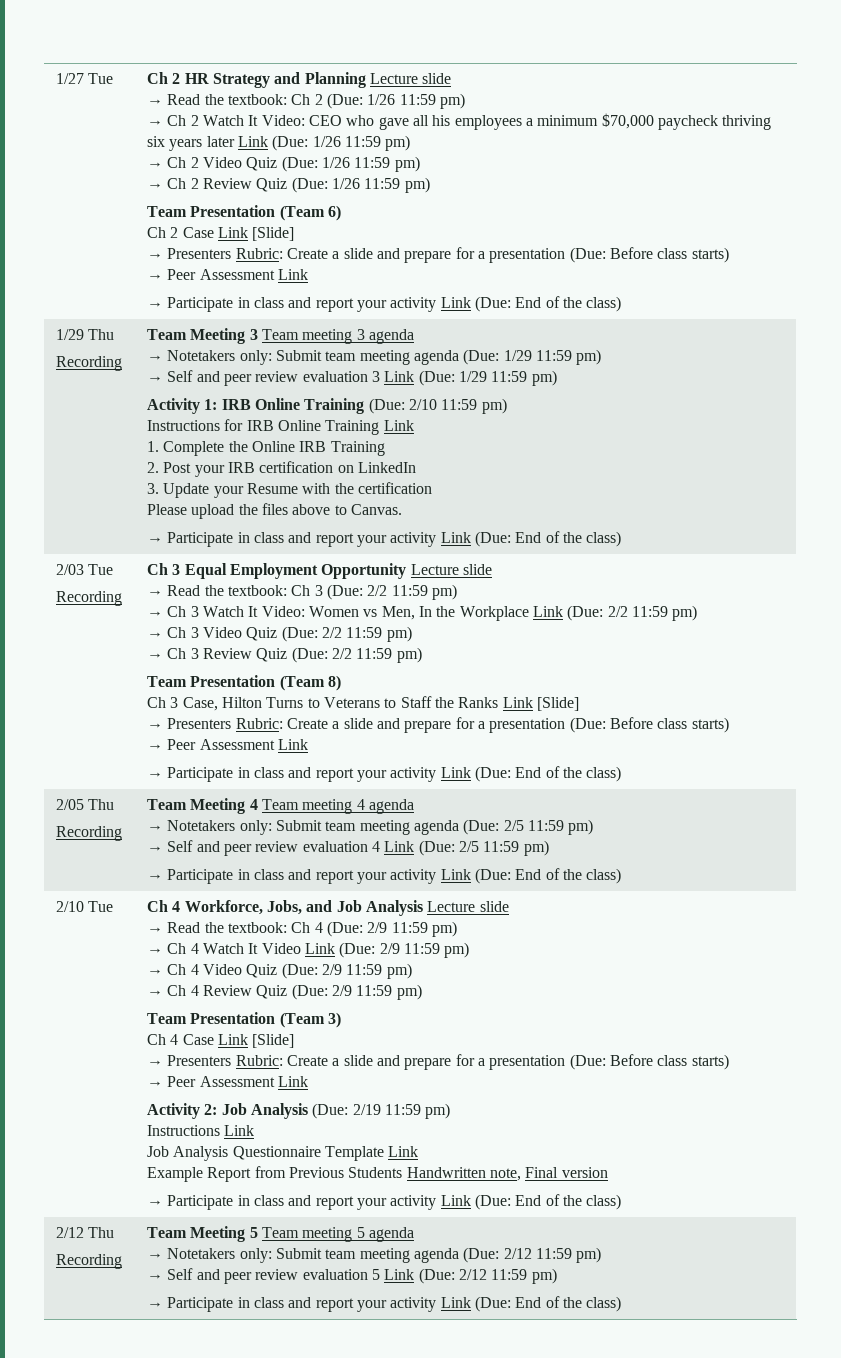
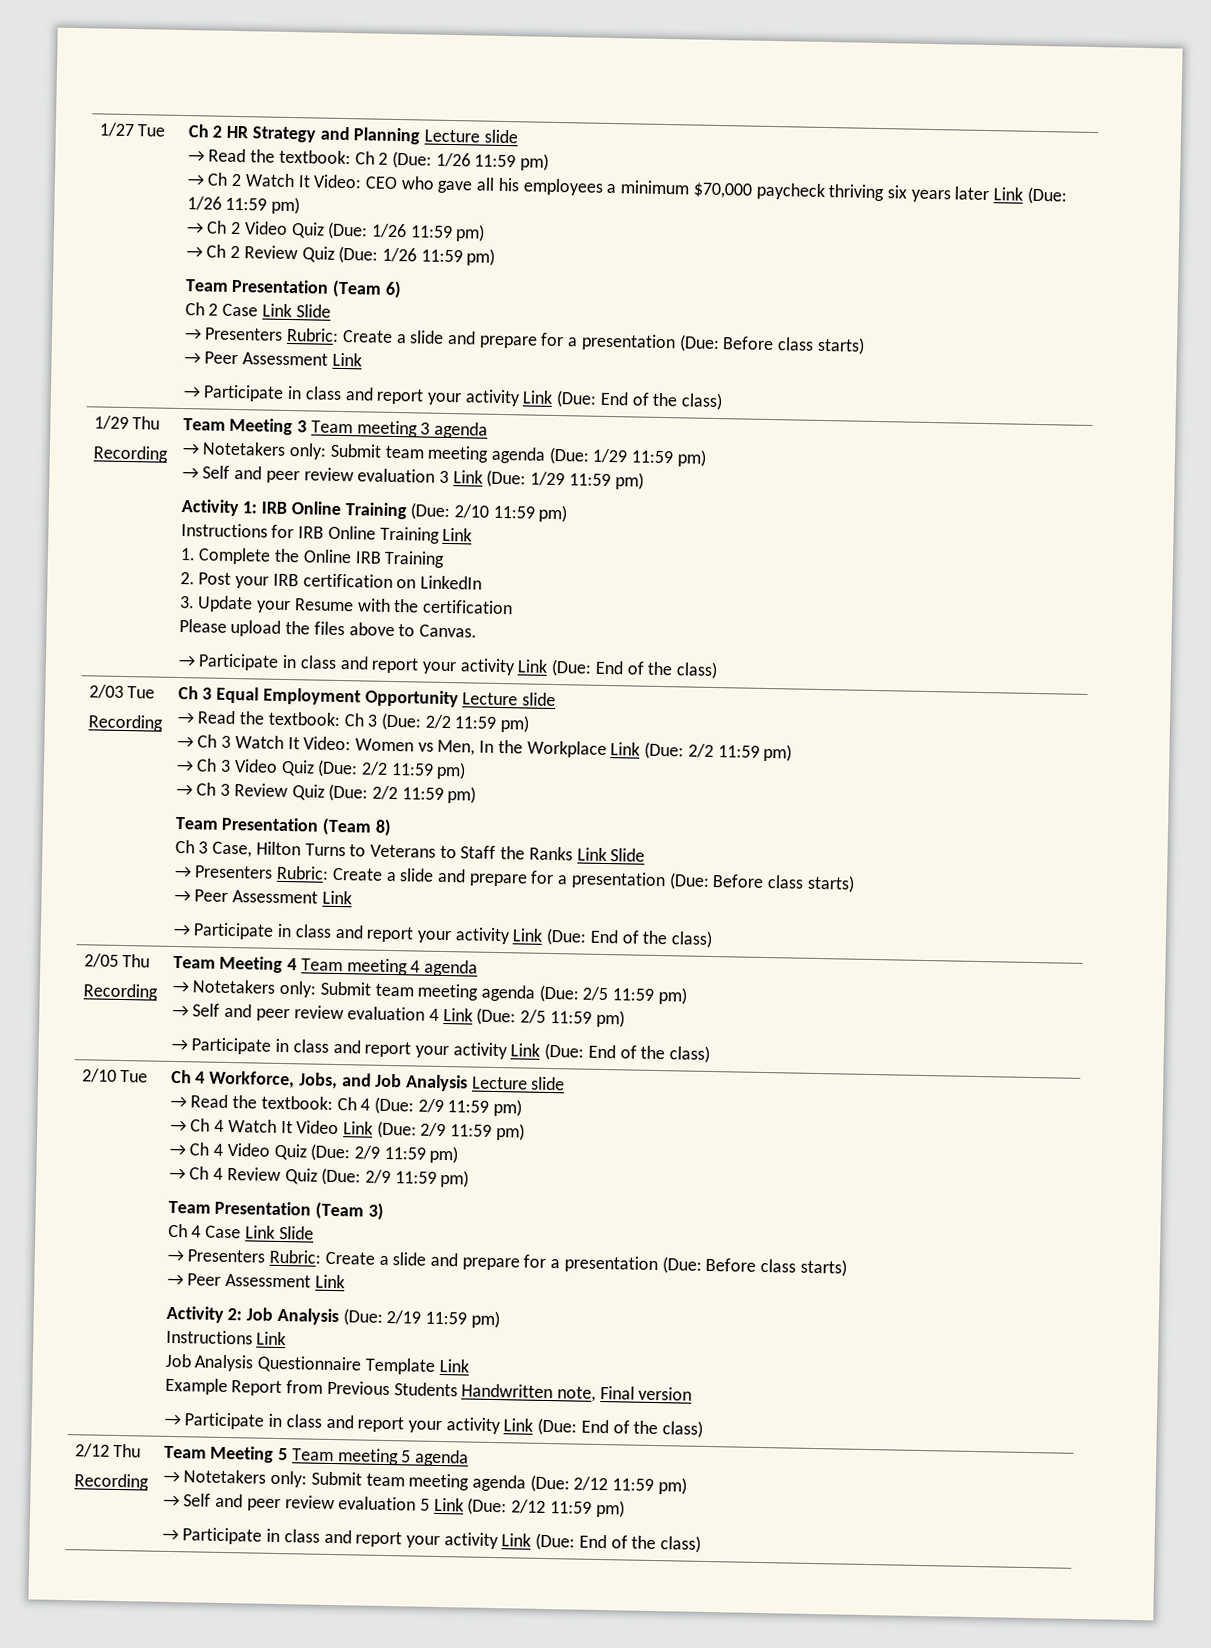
- Ch 2 Case Link [Slide]
+ Ch 2 Case Link Slide
- Ch 3 Case, Hilton Turns to Veterans to Staff the Ranks Link [Slide]
+ Ch 3 Case, Hilton Turns to Veterans to Staff the Ranks Link Slide
- Ch 4 Case Link [Slide]
+ Ch 4 Case Link Slide

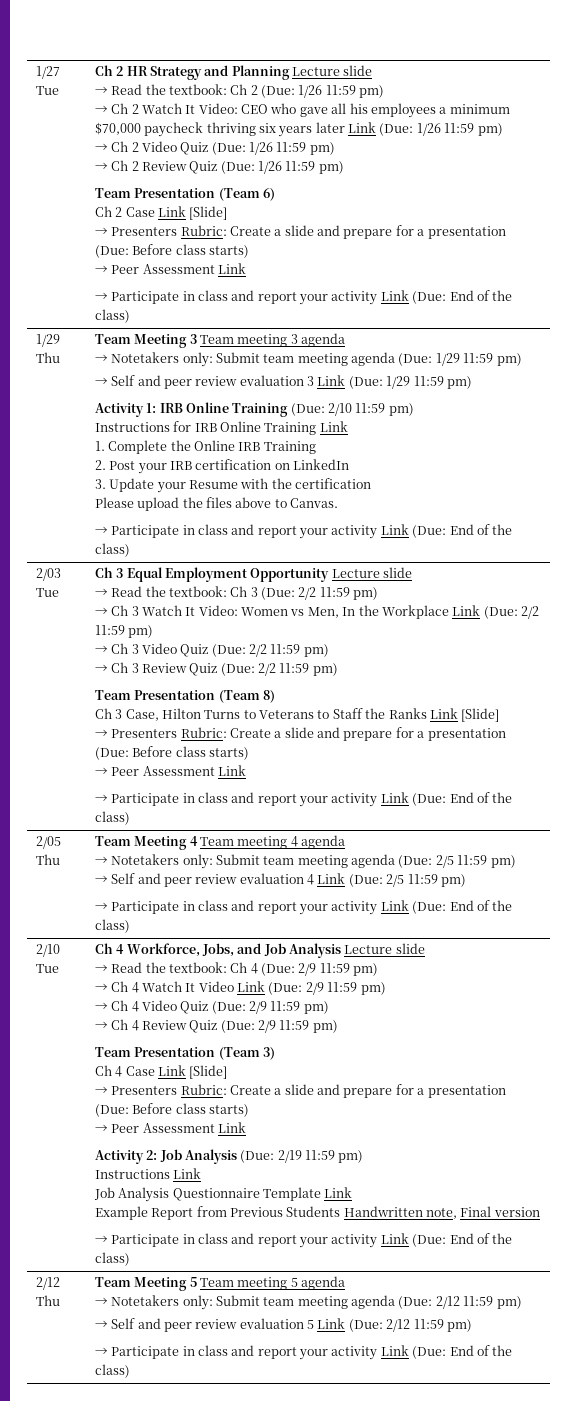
- Ch 2 Case Link Slide
+ Ch 2 Case Link [Slide]
  1/29 Thu
- Recording
  2/03 Tue
- Recording
- Ch 3 Case, Hilton Turns to Veterans to Staff the Ranks Link Slide
+ Ch 3 Case, Hilton Turns to Veterans to Staff the Ranks Link [Slide]
  2/05 Thu
- Recording
- Ch 4 Case Link Slide
+ Ch 4 Case Link [Slide]
  2/12 Thu
- Recording

